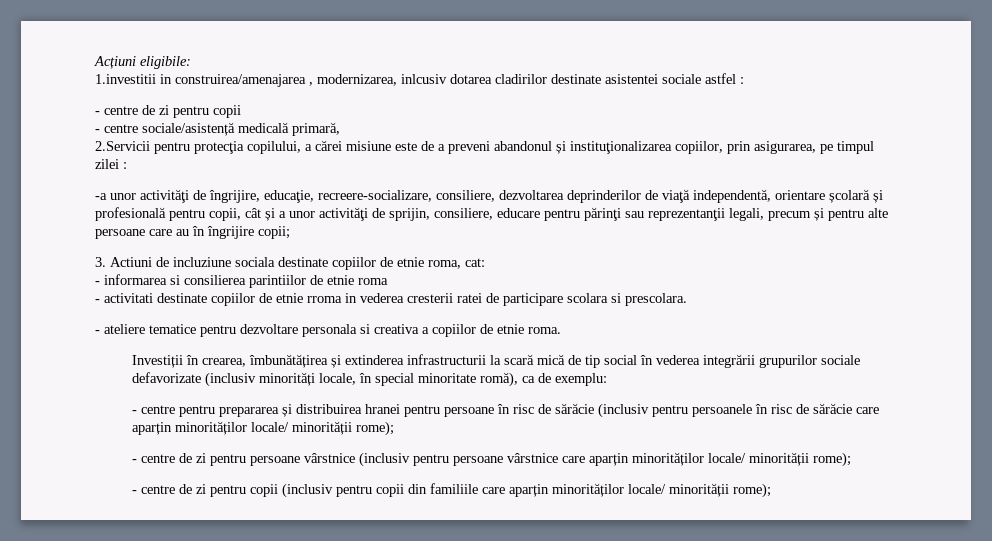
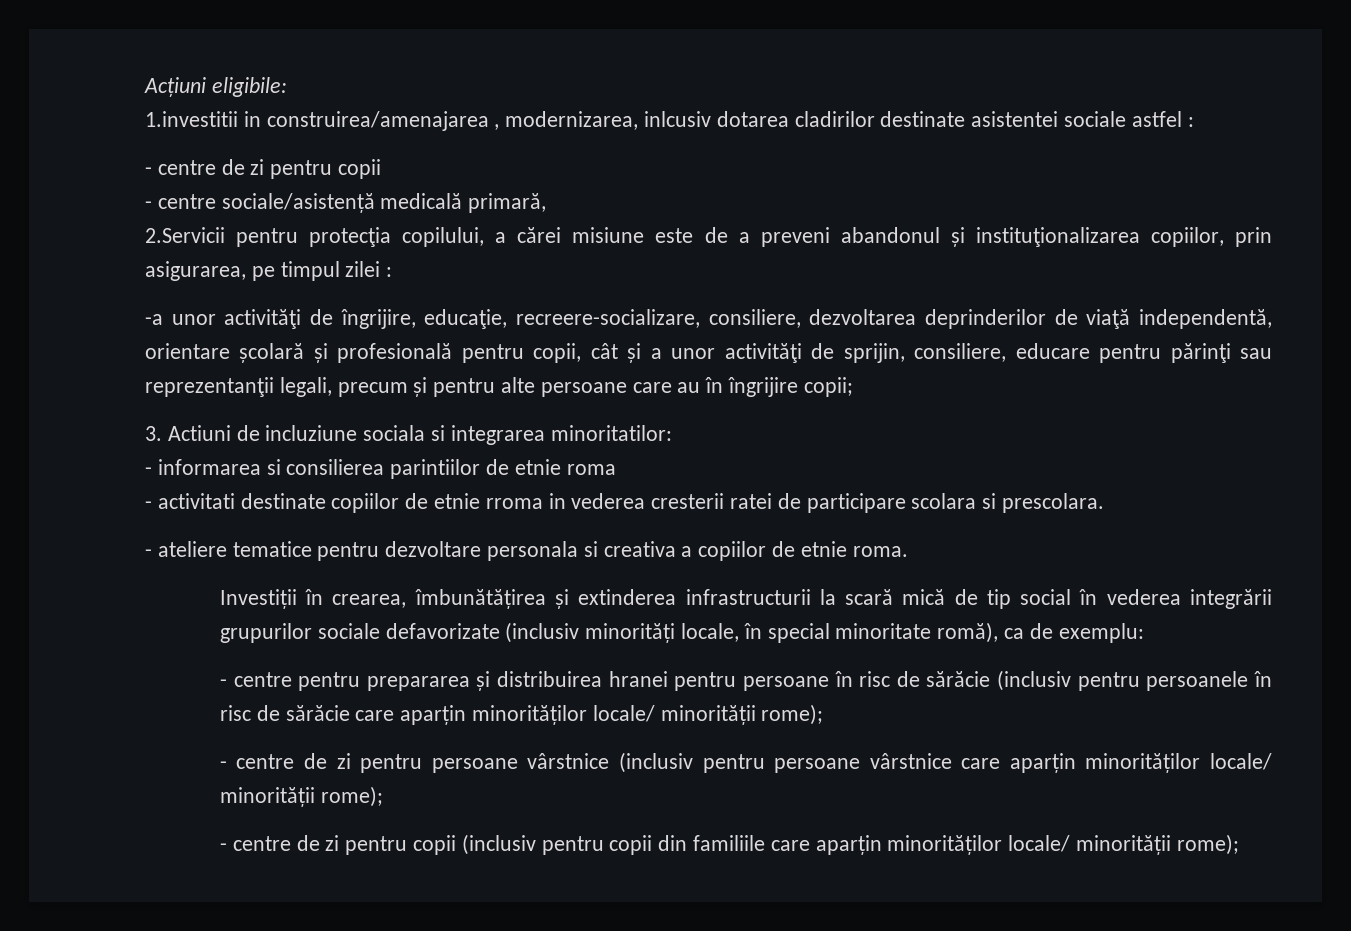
- 3. Actiuni de incluziune sociala destinate copiilor de etnie roma, cat:
+ 3. Actiuni de incluziune sociala si integrarea minoritatilor:

